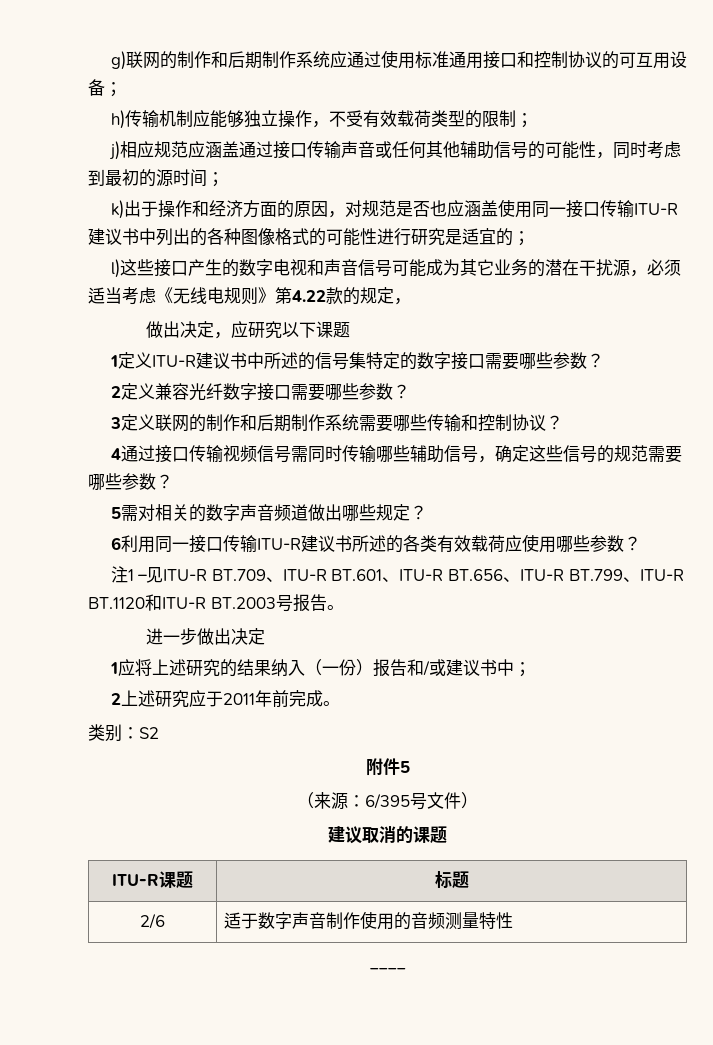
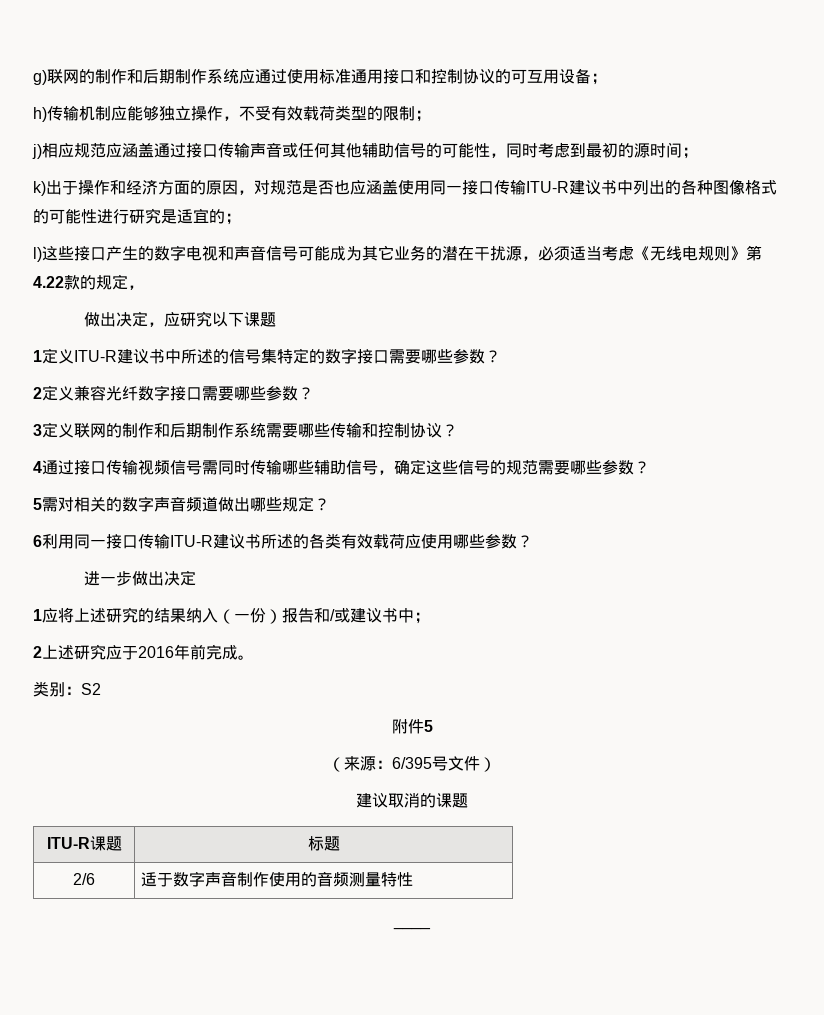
- 注1 –见ITU-R BT.709、ITU-R BT.601、ITU-R BT.656、ITU-R BT.799、ITU-R BT.1120和ITU-R BT.2003号报告。
- 2上述研究应于2011年前完成。
+ 2上述研究应于2016年前完成。

